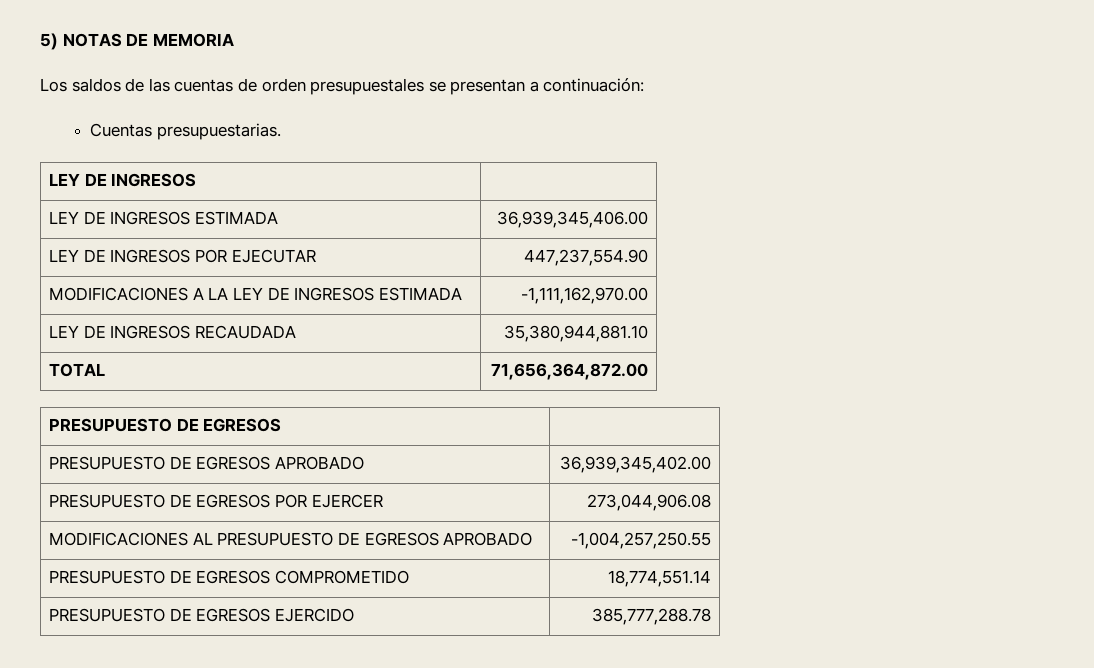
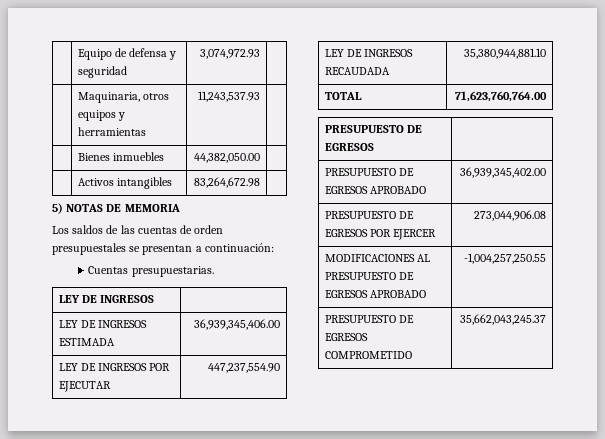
+ | Equipo de defensa y seguridad | 3,074,972.93 |
+ | Maquinaria, otros equipos y herramientas | 11,243,537.93 |
+ | Bienes inmuebles | 44,382,050.00 |
+ | Activos intangibles | 83,264,672.98 |
- MODIFICACIONES A LA LEY DE INGRESOS ESTIMADA | -1,111,162,970.00
- TOTAL | 71,656,364,872.00
+ TOTAL | 71,623,760,764.00
- PRESUPUESTO DE EGRESOS COMPROMETIDO | 18,774,551.14
- PRESUPUESTO DE EGRESOS EJERCIDO | 385,777,288.78
+ PRESUPUESTO DE EGRESOS COMPROMETIDO | 35,662,043,245.37

